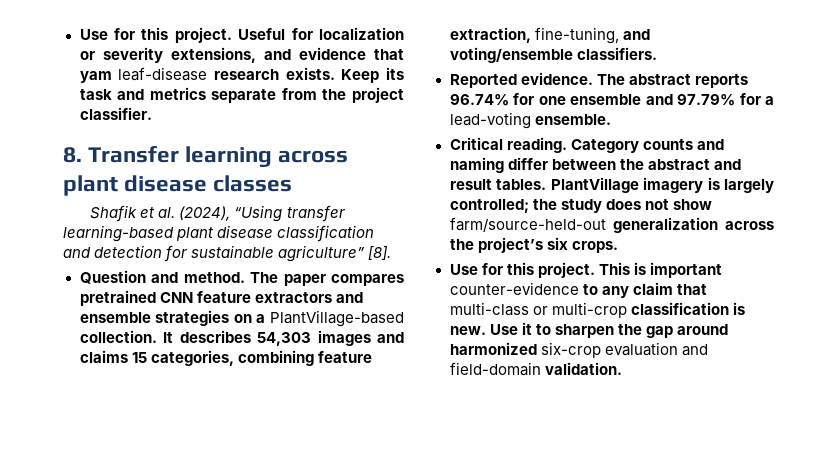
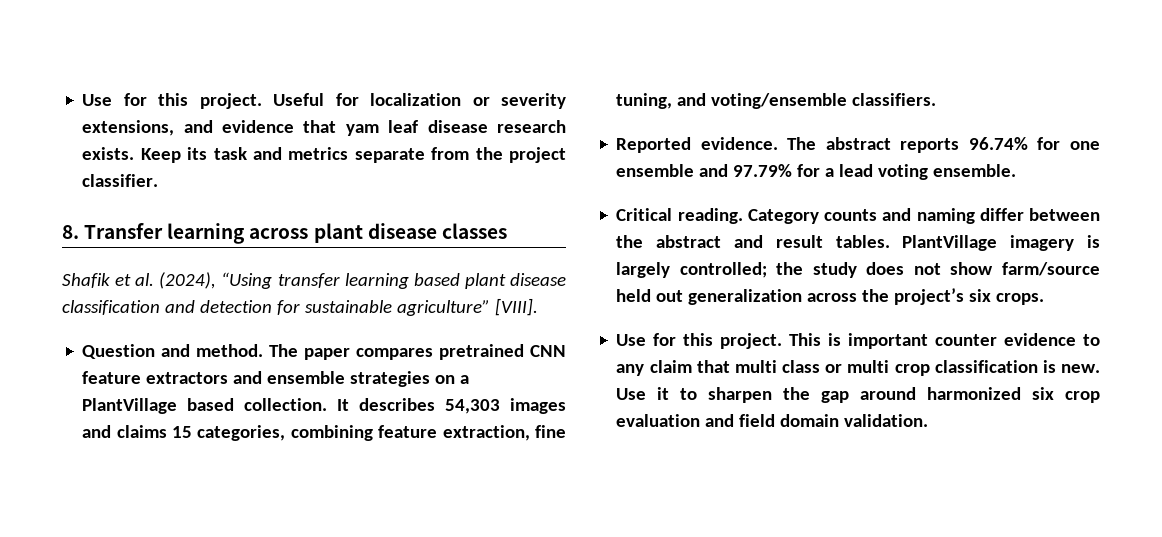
- Useful for localization or severity extensions, and evidence that yam leaf-disease research exists.
+ Useful for localization or severity extensions, and evidence that yam leaf disease research exists.
- Shafik et al. (2024), “Using transfer learning-based plant disease classification and detection for sustainable agriculture” [8].
+ Shafik et al. (2024), “Using transfer learning based plant disease classification and detection for sustainable agriculture” [VIII].
- The paper compares pretrained CNN feature extractors and ensemble strategies on a PlantVillage-based collection.
+ The paper compares pretrained CNN feature extractors and ensemble strategies on a PlantVillage based collection.
- It describes 54,303 images and claims 15 categories, combining feature extraction, fine-tuning, and voting/ensemble classifiers.
+ It describes 54,303 images and claims 15 categories, combining feature extraction, fine tuning, and voting/ensemble classifiers.
- The abstract reports 96.74% for one ensemble and 97.79% for a lead-voting ensemble.
+ The abstract reports 96.74% for one ensemble and 97.79% for a lead voting ensemble.
- PlantVillage imagery is largely controlled; the study does not show farm/source-held-out generalization across the project’s six crops.
+ PlantVillage imagery is largely controlled; the study does not show farm/source held out generalization across the project’s six crops.
- This is important counter-evidence to any claim that multi-class or multi-crop classification is new.
+ This is important counter evidence to any claim that multi class or multi crop classification is new.
- Use it to sharpen the gap around harmonized six-crop evaluation and field-domain validation.
+ Use it to sharpen the gap around harmonized six crop evaluation and field domain validation.

